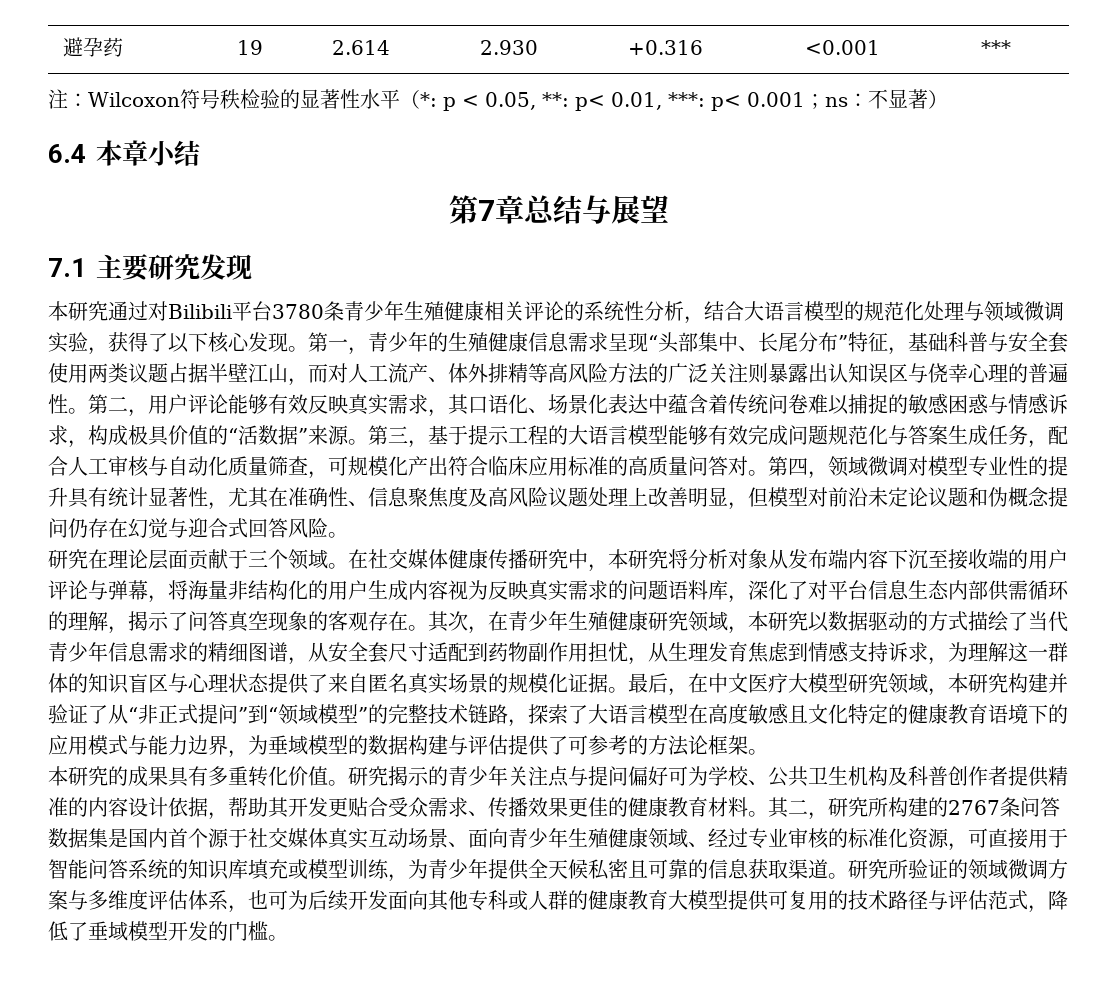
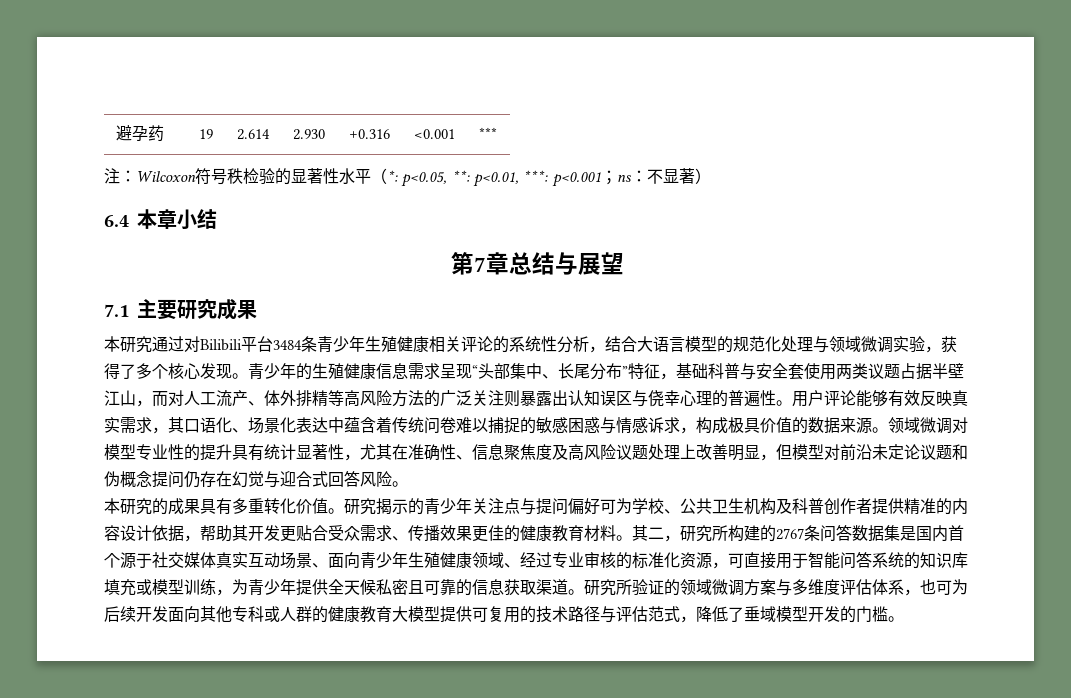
- 注：Wilcoxon符号秩检验的显著性水平（*: p < 0.05, **: p< 0.01, ***: p< 0.001；ns：不显著）
+ 注：Wilcoxon符号秩检验的显著性水平（*: p<0.05, **: p<0.01, ***: p<0.001；ns：不显著）
- 7.1主要研究发现
+ 7.1主要研究成果
- 本研究通过对Bilibili平台3780条青少年生殖健康相关评论的系统性分析，结合大语言模型的规范化处理与领域微调实验，获得了以下核心发现。
+ 本研究通过对Bilibili平台3484条青少年生殖健康相关评论的系统性分析，结合大语言模型的规范化处理与领域微调实验，获得了多个核心发现。
- 第一，青少年的生殖健康信息需求呈现“头部集中、长尾分布”特征，基础科普与安全套使用两类议题占据半壁江山，而对人工流产、体外排精等高风险方法的广泛关注则暴露出认知误区与侥幸心理的普遍性。
+ 青少年的生殖健康信息需求呈现“头部集中、长尾分布”特征，基础科普与安全套使用两类议题占据半壁江山，而对人工流产、体外排精等高风险方法的广泛关注则暴露出认知误区与侥幸心理的普遍性。
- 第二，用户评论能够有效反映真实需求，其口语化、场景化表达中蕴含着传统问卷难以捕捉的敏感困惑与情感诉求，构成极具价值的“活数据”来源。第三，基于提示工程的大语言模型能够有效完成问题规范化与答案生成任务，配合人工审核与自动化质量筛查，可规模化产出符合临床应用标准的高质量问答对。第四，领域微调对模型专业性的提升具有统计显著性，尤其在准确性、信息聚焦度及高风险议题处理上改善明显，但模型对前沿未定论议题和伪概念提问仍存在幻觉与迎合式回答风险。
+ 用户评论能够有效反映真实需求，其口语化、场景化表达中蕴含着传统问卷难以捕捉的敏感困惑与情感诉求，构成极具价值的数据来源。领域微调对模型专业性的提升具有统计显著性，尤其在准确性、信息聚焦度及高风险议题处理上改善明显，但模型对前沿未定论议题和伪概念提问仍存在幻觉与迎合式回答风险。
- 研究在理论层面贡献于三个领域。在社交媒体健康传播研究中，本研究将分析对象从发布端内容下沉至接收端的用户评论与弹幕，将海量非结构化的用户生成内容视为反映真实需求的问题语料库，深化了对平台信息生态内部供需循环的理解，揭示了问答真空现象的客观存在。其次，在青少年生殖健康研究领域，本研究以数据驱动的方式描绘了当代青少年信息需求的精细图谱，从安全套尺寸适配到药物副作用担忧，从生理发育焦虑到情感支持诉求，为理解这一群体的知识盲区与心理状态提供了来自匿名真实场景的规模化证据。最后，在中文医疗大模型研究领域，本研究构建并验证了从“非正式提问”到“领域模型”的完整技术链路，探索了大语言模型在高度敏感且文化特定的健康教育语境下的应用模式与能力边界，为垂域模型的数据构建与评估提供了可参考的方法论框架。

